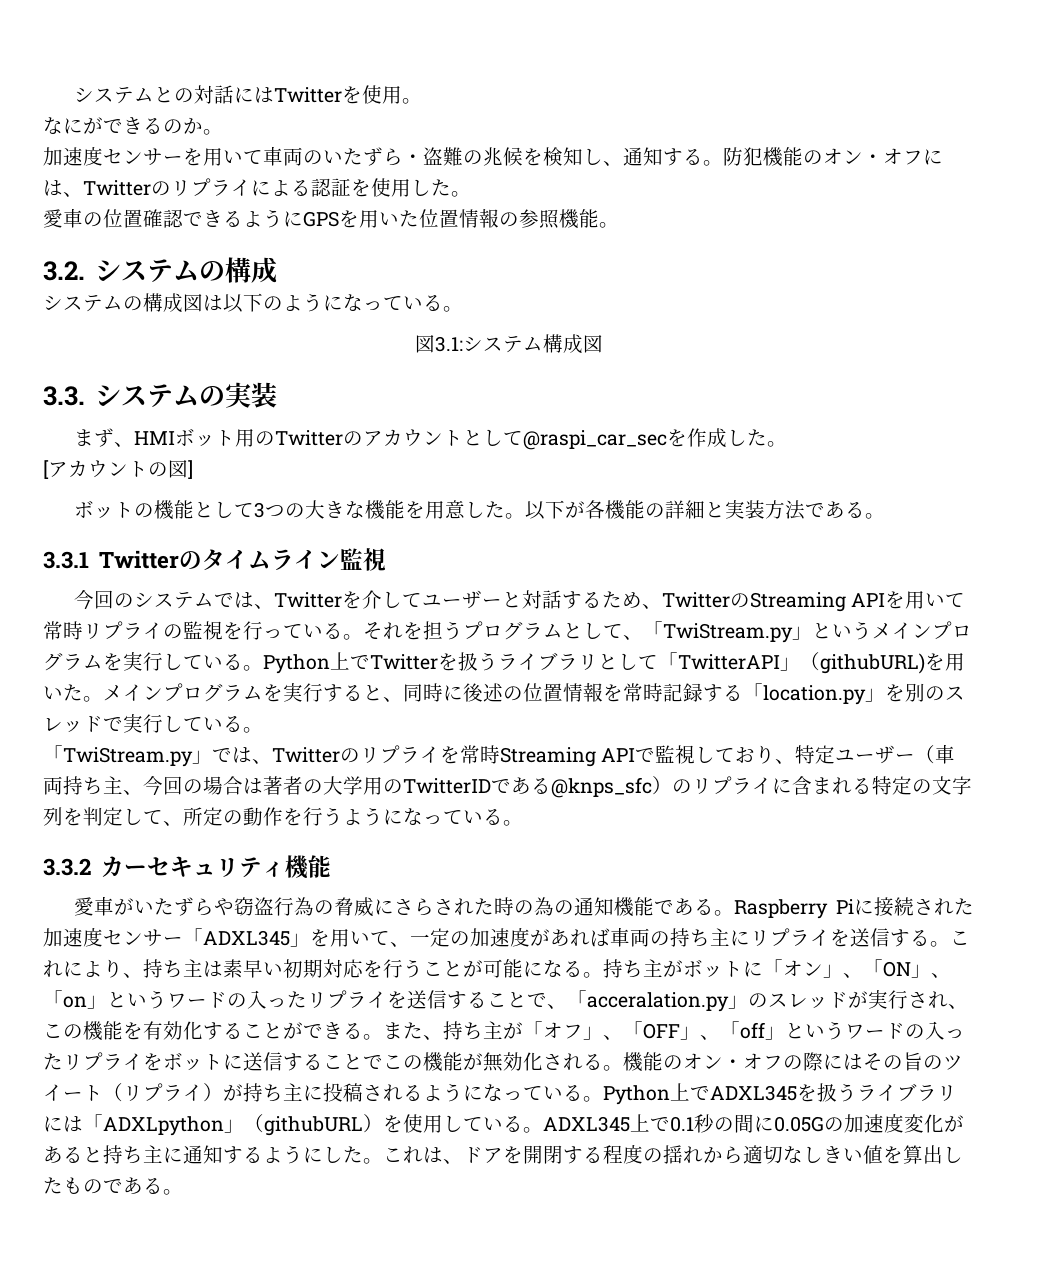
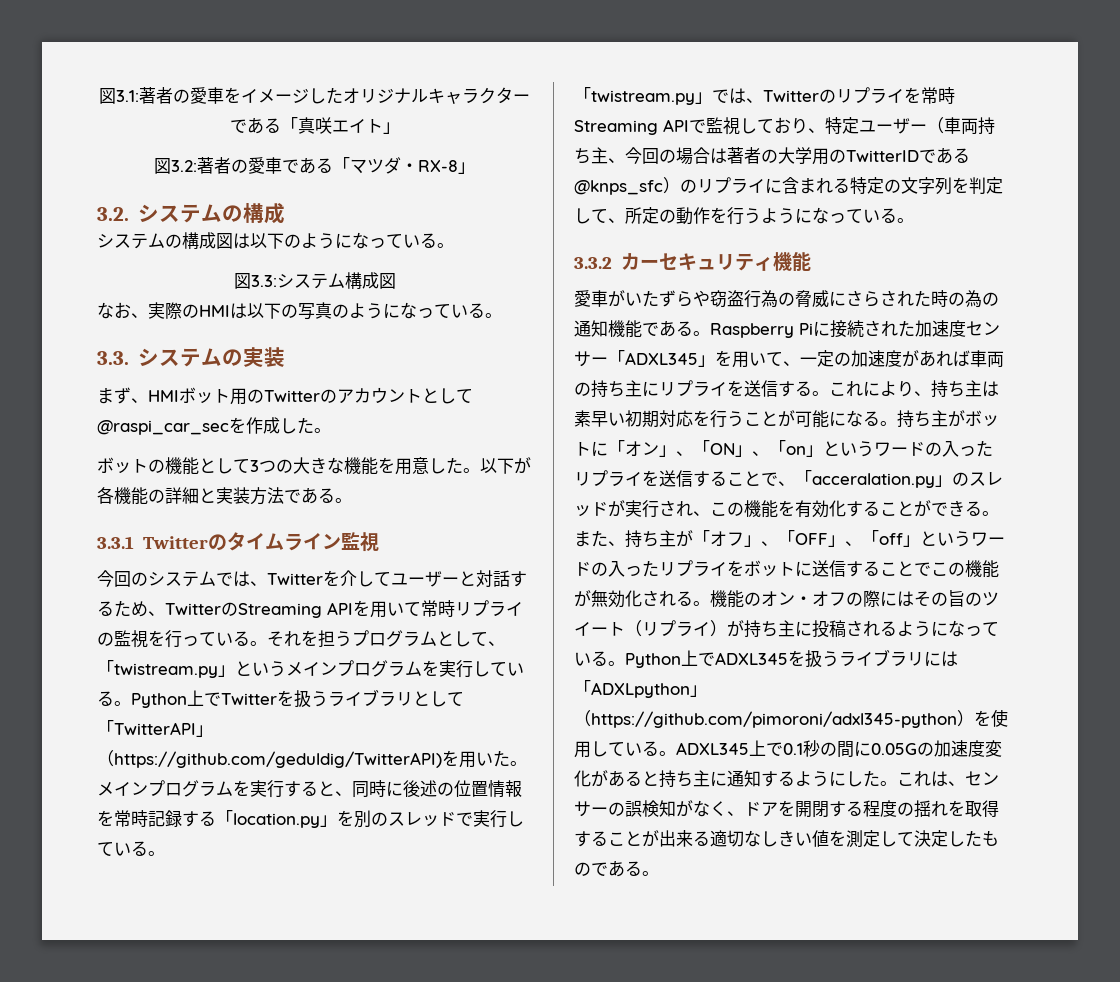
- システムとの対話にはTwitterを使用。
- なにができるのか。
- 加速度センサーを用いて車両のいたずら・盗難の兆候を検知し、通知する。防犯機能のオン・オフには、Twitterのリプライによる認証を使用した。
- 愛車の位置確認できるようにGPSを用いた位置情報の参照機能。
+ 図3.1:著者の愛車をイメージしたオリジナルキャラクターである「真咲エイト」
+ 図3.2:著者の愛車である「マツダ・RX-8」
- 図3.1:システム構成図
+ 図3.3:システム構成図
+ なお、実際のHMIは以下の写真のようになっている。
- [アカウントの図]
- それを担うプログラムとして、「TwiStream.py」というメインプログラムを実行している。
+ それを担うプログラムとして、「twistream.py」というメインプログラムを実行している。
- Python上でTwitterを扱うライブラリとして「TwitterAPI」（githubURL)を用いた。
+ Python上でTwitterを扱うライブラリとして「TwitterAPI」（https://github.com/geduldig/TwitterAPI)を用いた。
- 「TwiStream.py」では、Twitterのリプライを常時Streaming APIで監視しており、特定ユーザー（車両持ち主、今回の場合は著者の大学用のTwitterIDである@knps_sfc）のリプライに含まれる特定の文字列を判定して、所定の動作を行うようになっている。
+ 「twistream.py」では、Twitterのリプライを常時Streaming APIで監視しており、特定ユーザー（車両持ち主、今回の場合は著者の大学用のTwitterIDである@knps_sfc）のリプライに含まれる特定の文字列を判定して、所定の動作を行うようになっている。
- Python上でADXL345を扱うライブラリには「ADXLpython」（githubURL）を使用している。
+ Python上でADXL345を扱うライブラリには「ADXLpython」（https://github.com/pimoroni/adxl345-python）を使用している。
- これは、ドアを開閉する程度の揺れから適切なしきい値を算出したものである。
+ これは、センサーの誤検知がなく、ドアを開閉する程度の揺れを取得することが出来る適切なしきい値を測定して決定したものである。

